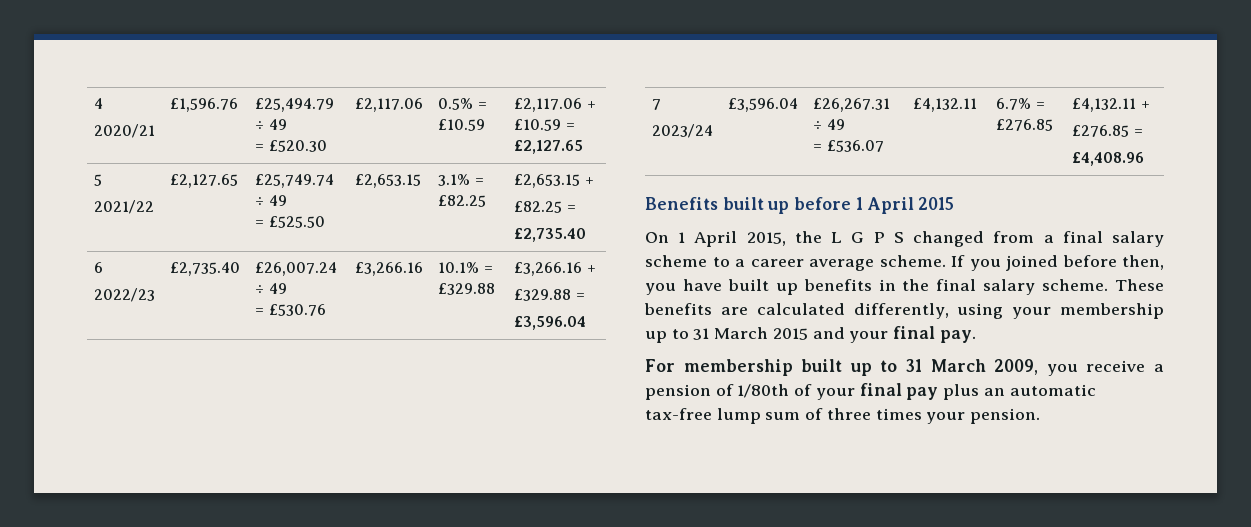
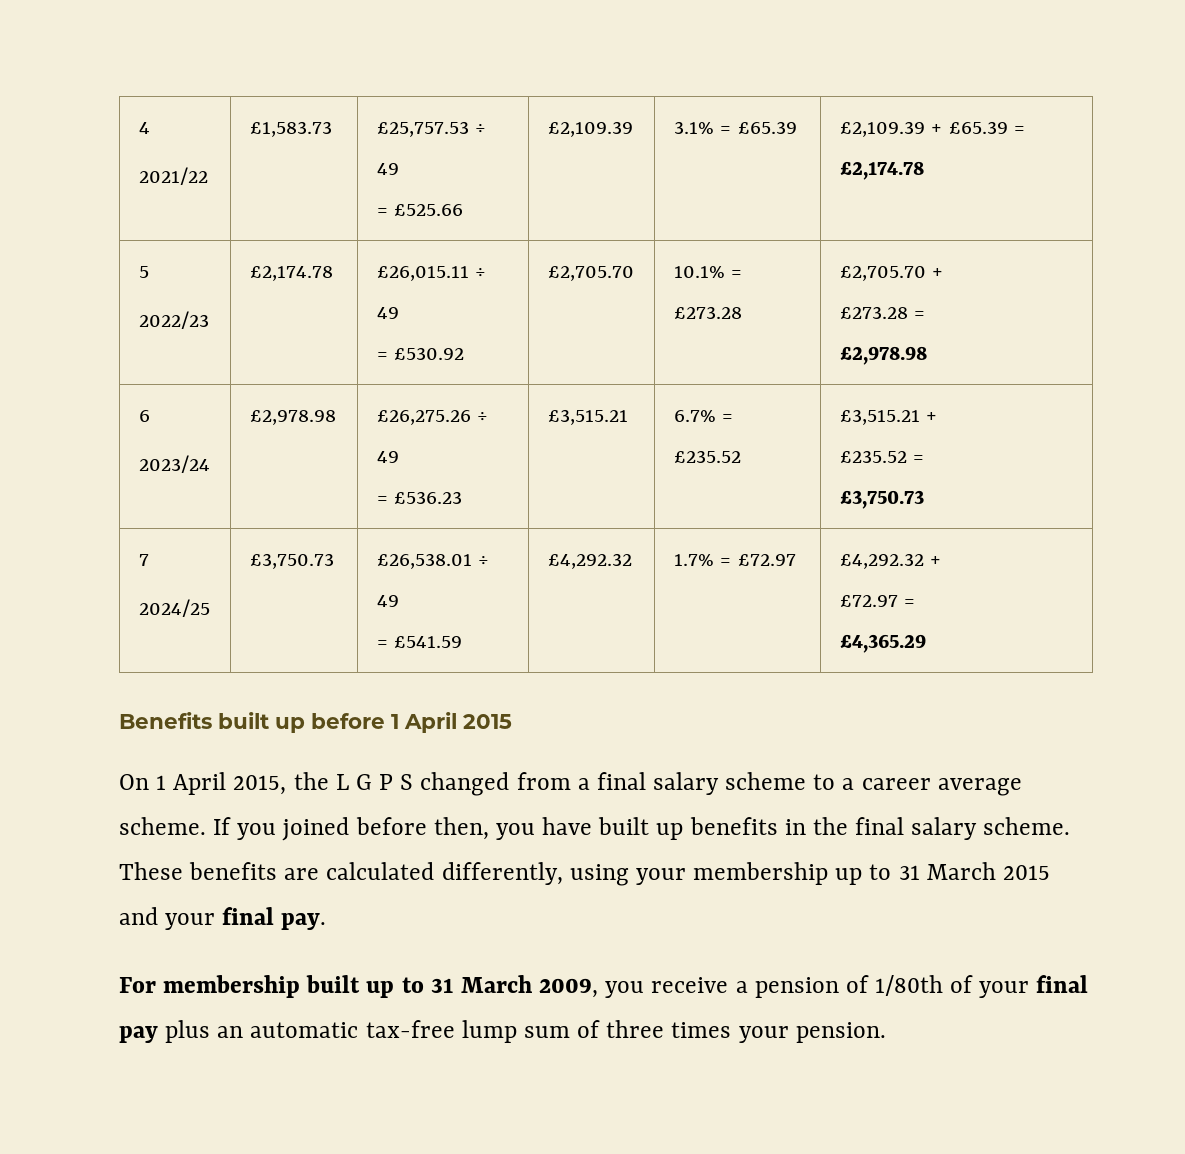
  4
- 2020/21 | £1,596.76 | £25,494.79 ÷ 49
- = £520.30 | £2,117.06 | 0.5% = £10.59 | £2,117.06 + £10.59 = £2,127.65
+ 2021/22 | £1,583.73 | £25,757.53 ÷ 49
+ = £525.66 | £2,109.39 | 3.1% = £65.39 | £2,109.39 + £65.39 = £2,174.78
  5
- 2021/22 | £2,127.65 | £25,749.74 ÷ 49
- = £525.50 | £2,653.15 | 3.1% = £82.25 | £2,653.15 +
- £82.25 =
- £2,735.40
+ 2022/23 | £2,174.78 | £26,015.11 ÷ 49
+ = £530.92 | £2,705.70 | 10.1% = £273.28 | £2,705.70 +
+ £273.28 =
+ £2,978.98
  6
- 2022/23 | £2,735.40 | £26,007.24 ÷ 49
- = £530.76 | £3,266.16 | 10.1% = £329.88 | £3,266.16 +
- £329.88 =
- £3,596.04
+ 2023/24 | £2,978.98 | £26,275.26 ÷ 49
+ = £536.23 | £3,515.21 | 6.7% = £235.52 | £3,515.21 +
+ £235.52 =
+ £3,750.73
  7
- 2023/24 | £3,596.04 | £26,267.31 ÷ 49
- = £536.07 | £4,132.11 | 6.7% = £276.85 | £4,132.11 +
- £276.85 =
- £4,408.96
+ 2024/25 | £3,750.73 | £26,538.01 ÷ 49
+ = £541.59 | £4,292.32 | 1.7% = £72.97 | £4,292.32 +
+ £72.97 =
+ £4,365.29

